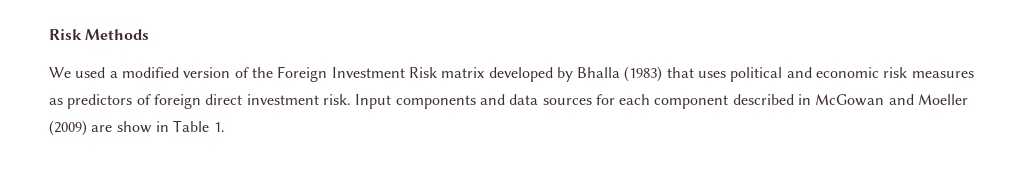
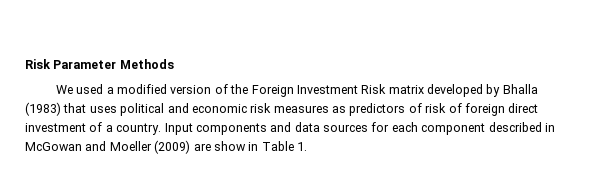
- Risk Methods
+ Risk Parameter Methods
- We used a modified version of the Foreign Investment Risk matrix developed by Bhalla (1983) that uses political and economic risk measures as predictors of foreign direct investment risk.
+ We used a modified version of the Foreign Investment Risk matrix developed by Bhalla (1983) that uses political and economic risk measures as predictors of risk of foreign direct investment of a country.

